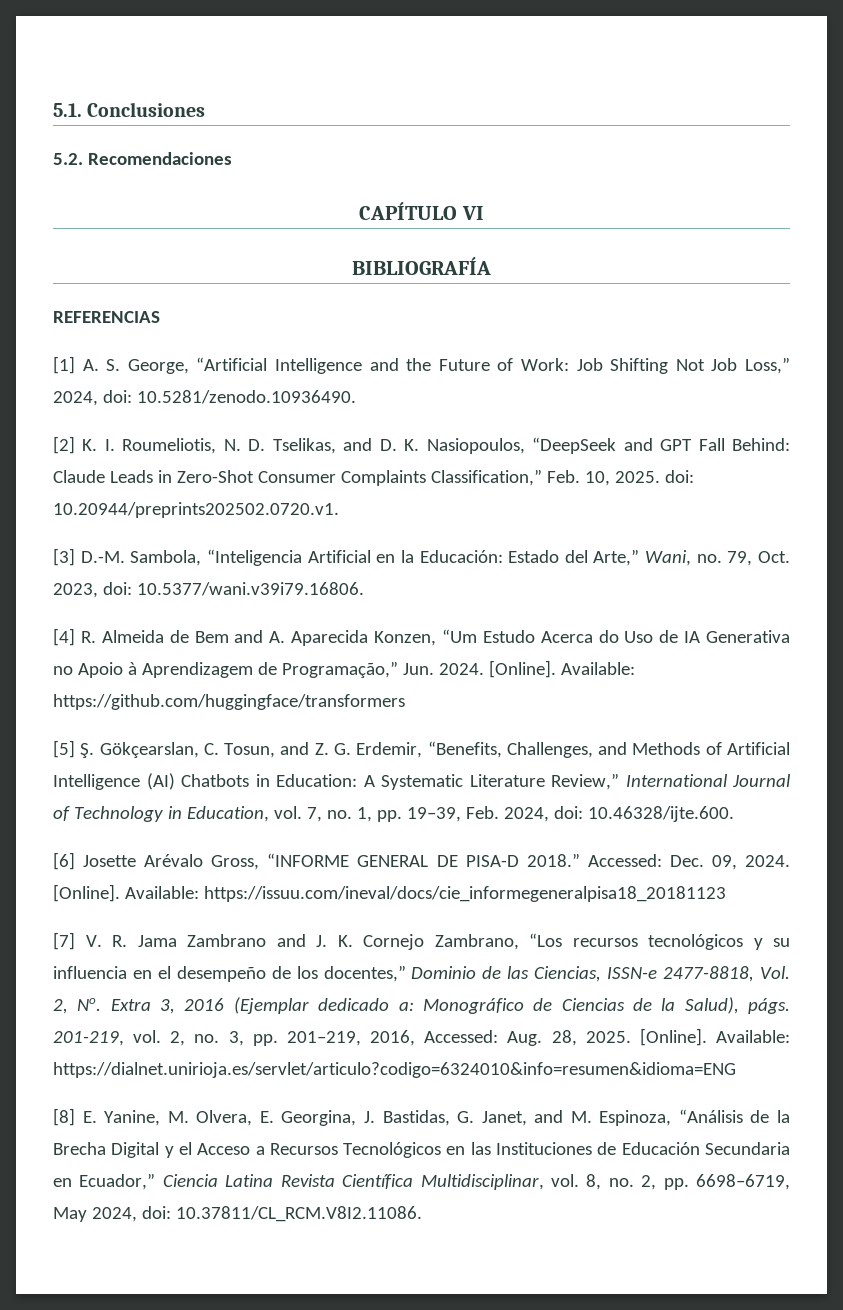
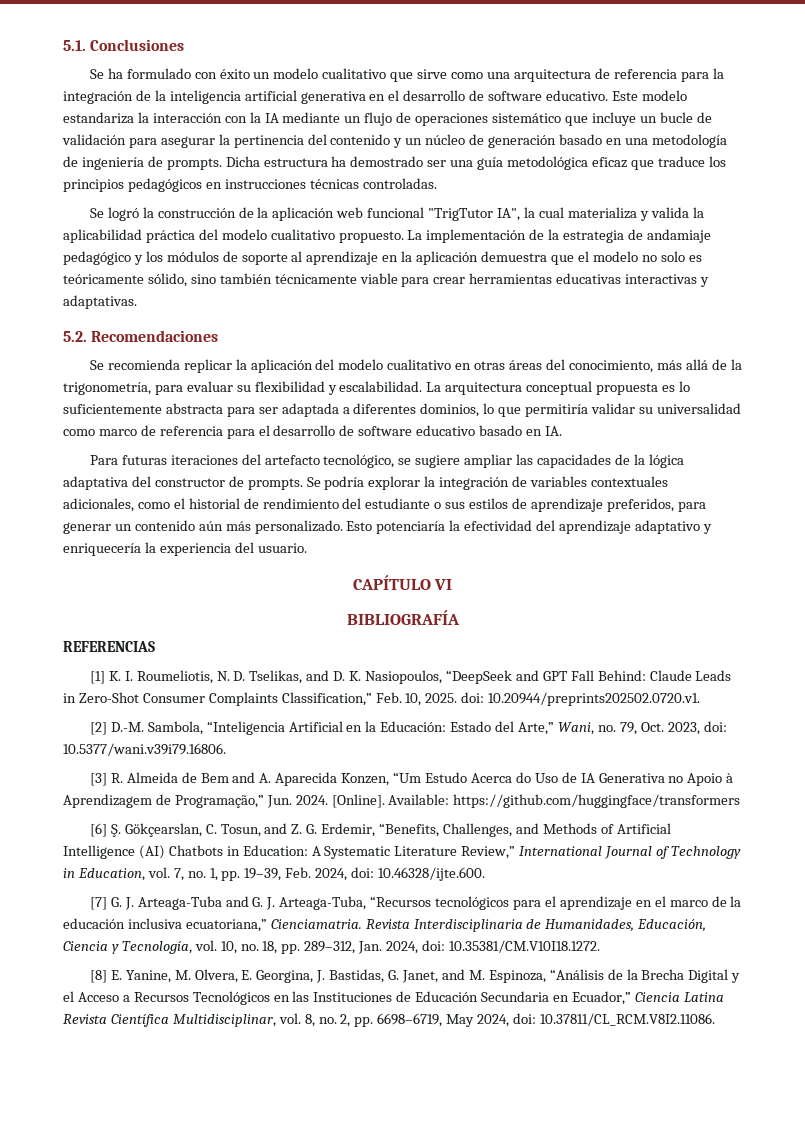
+ Se ha formulado con éxito un modelo cualitativo que sirve como una arquitectura de referencia para la integración de la inteligencia artificial generativa en el desarrollo de software educativo. Este modelo estandariza la interacción con la IA mediante un flujo de operaciones sistemático que incluye un bucle de validación para asegurar la pertinencia del contenido y un núcleo de generación basado en una metodología de ingeniería de prompts. Dicha estructura ha demostrado ser una guía metodológica eficaz que traduce los principios pedagógicos en instrucciones técnicas controladas.
+ Se logró la construcción de la aplicación web funcional "TrigTutor IA", la cual materializa y valida la aplicabilidad práctica del modelo cualitativo propuesto. La implementación de la estrategia de andamiaje pedagógico y los módulos de soporte al aprendizaje en la aplicación demuestra que el modelo no solo es teóricamente sólido, sino también técnicamente viable para crear herramientas educativas interactivas y adaptativas.
  5.2. Recomendaciones
+ Se recomienda replicar la aplicación del modelo cualitativo en otras áreas del conocimiento, más allá de la trigonometría, para evaluar su flexibilidad y escalabilidad. La arquitectura conceptual propuesta es lo suficientemente abstracta para ser adaptada a diferentes dominios, lo que permitiría validar su universalidad como marco de referencia para el desarrollo de software educativo basado en IA.
+ Para futuras iteraciones del artefacto tecnológico, se sugiere ampliar las capacidades de la lógica adaptativa del constructor de prompts. Se podría explorar la integración de variables contextuales adicionales, como el historial de rendimiento del estudiante o sus estilos de aprendizaje preferidos, para generar un contenido aún más personalizado. Esto potenciaría la efectividad del aprendizaje adaptativo y enriquecería la experiencia del usuario.
- [1] A. S. George, “Artificial Intelligence and the Future of Work: Job Shifting Not Job Loss,” 2024, doi: 10.5281/zenodo.10936490.
- [2] K. I. Roumeliotis, N. D. Tselikas, and D. K. Nasiopoulos, “DeepSeek and GPT Fall Behind: Claude Leads in Zero-Shot Consumer Complaints Classification,” Feb. 10, 2025. doi: 10.20944/preprints202502.0720.v1.
+ [1] K. I. Roumeliotis, N. D. Tselikas, and D. K. Nasiopoulos, “DeepSeek and GPT Fall Behind: Claude Leads in Zero-Shot Consumer Complaints Classification,” Feb. 10, 2025. doi: 10.20944/preprints202502.0720.v1.
- [3] D.-M. Sambola, “Inteligencia Artificial en la Educación: Estado del Arte,” Wani, no. 79, Oct. 2023, doi: 10.5377/wani.v39i79.16806.
+ [2] D.-M. Sambola, “Inteligencia Artificial en la Educación: Estado del Arte,” Wani, no. 79, Oct. 2023, doi: 10.5377/wani.v39i79.16806.
- [4] R. Almeida de Bem and A. Aparecida Konzen, “Um Estudo Acerca do Uso de IA Generativa no Apoio à Aprendizagem de Programação,” Jun. 2024.
+ [3] R. Almeida de Bem and A. Aparecida Konzen, “Um Estudo Acerca do Uso de IA Generativa no Apoio à Aprendizagem de Programação,” Jun. 2024.
- [5] Ş. Gökçearslan, C. Tosun, and Z. G. Erdemir, “Benefits, Challenges, and Methods of Artificial Intelligence (AI) Chatbots in Education: A Systematic Literature Review,” International Journal of Technology in Education, vol. 7, no. 1, pp. 19–39, Feb. 2024, doi: 10.46328/ijte.600.
+ [6] Ş. Gökçearslan, C. Tosun, and Z. G. Erdemir, “Benefits, Challenges, and Methods of Artificial Intelligence (AI) Chatbots in Education: A Systematic Literature Review,” International Journal of Technology in Education, vol. 7, no. 1, pp. 19–39, Feb. 2024, doi: 10.46328/ijte.600.
- [6] Josette Arévalo Gross, “INFORME GENERAL DE PISA-D 2018.” Accessed: Dec. 09, 2024. [Online]. Available: https://issuu.com/ineval/docs/cie_informegeneralpisa18_20181123
- [7] V. R. Jama Zambrano and J. K. Cornejo Zambrano, “Los recursos tecnológicos y su influencia en el desempeño de los docentes,” Dominio de las Ciencias, ISSN-e 2477-8818, Vol. 2, No. Extra 3, 2016 (Ejemplar dedicado a: Monográfico de Ciencias de la Salud), págs. 201-219, vol. 2, no. 3, pp. 201–219, 2016, Accessed: Aug. 28, 2025. [Online]. Available: https://dialnet.unirioja.es/servlet/articulo?codigo=6324010&info=resumen&idioma=ENG
+ [7] G. J. Arteaga-Tuba and G. J. Arteaga-Tuba, “Recursos tecnológicos para el aprendizaje en el marco de la educación inclusiva ecuatoriana,” Cienciamatria. Revista Interdisciplinaria de Humanidades, Educación, Ciencia y Tecnología, vol. 10, no. 18, pp. 289–312, Jan. 2024, doi: 10.35381/CM.V10I18.1272.

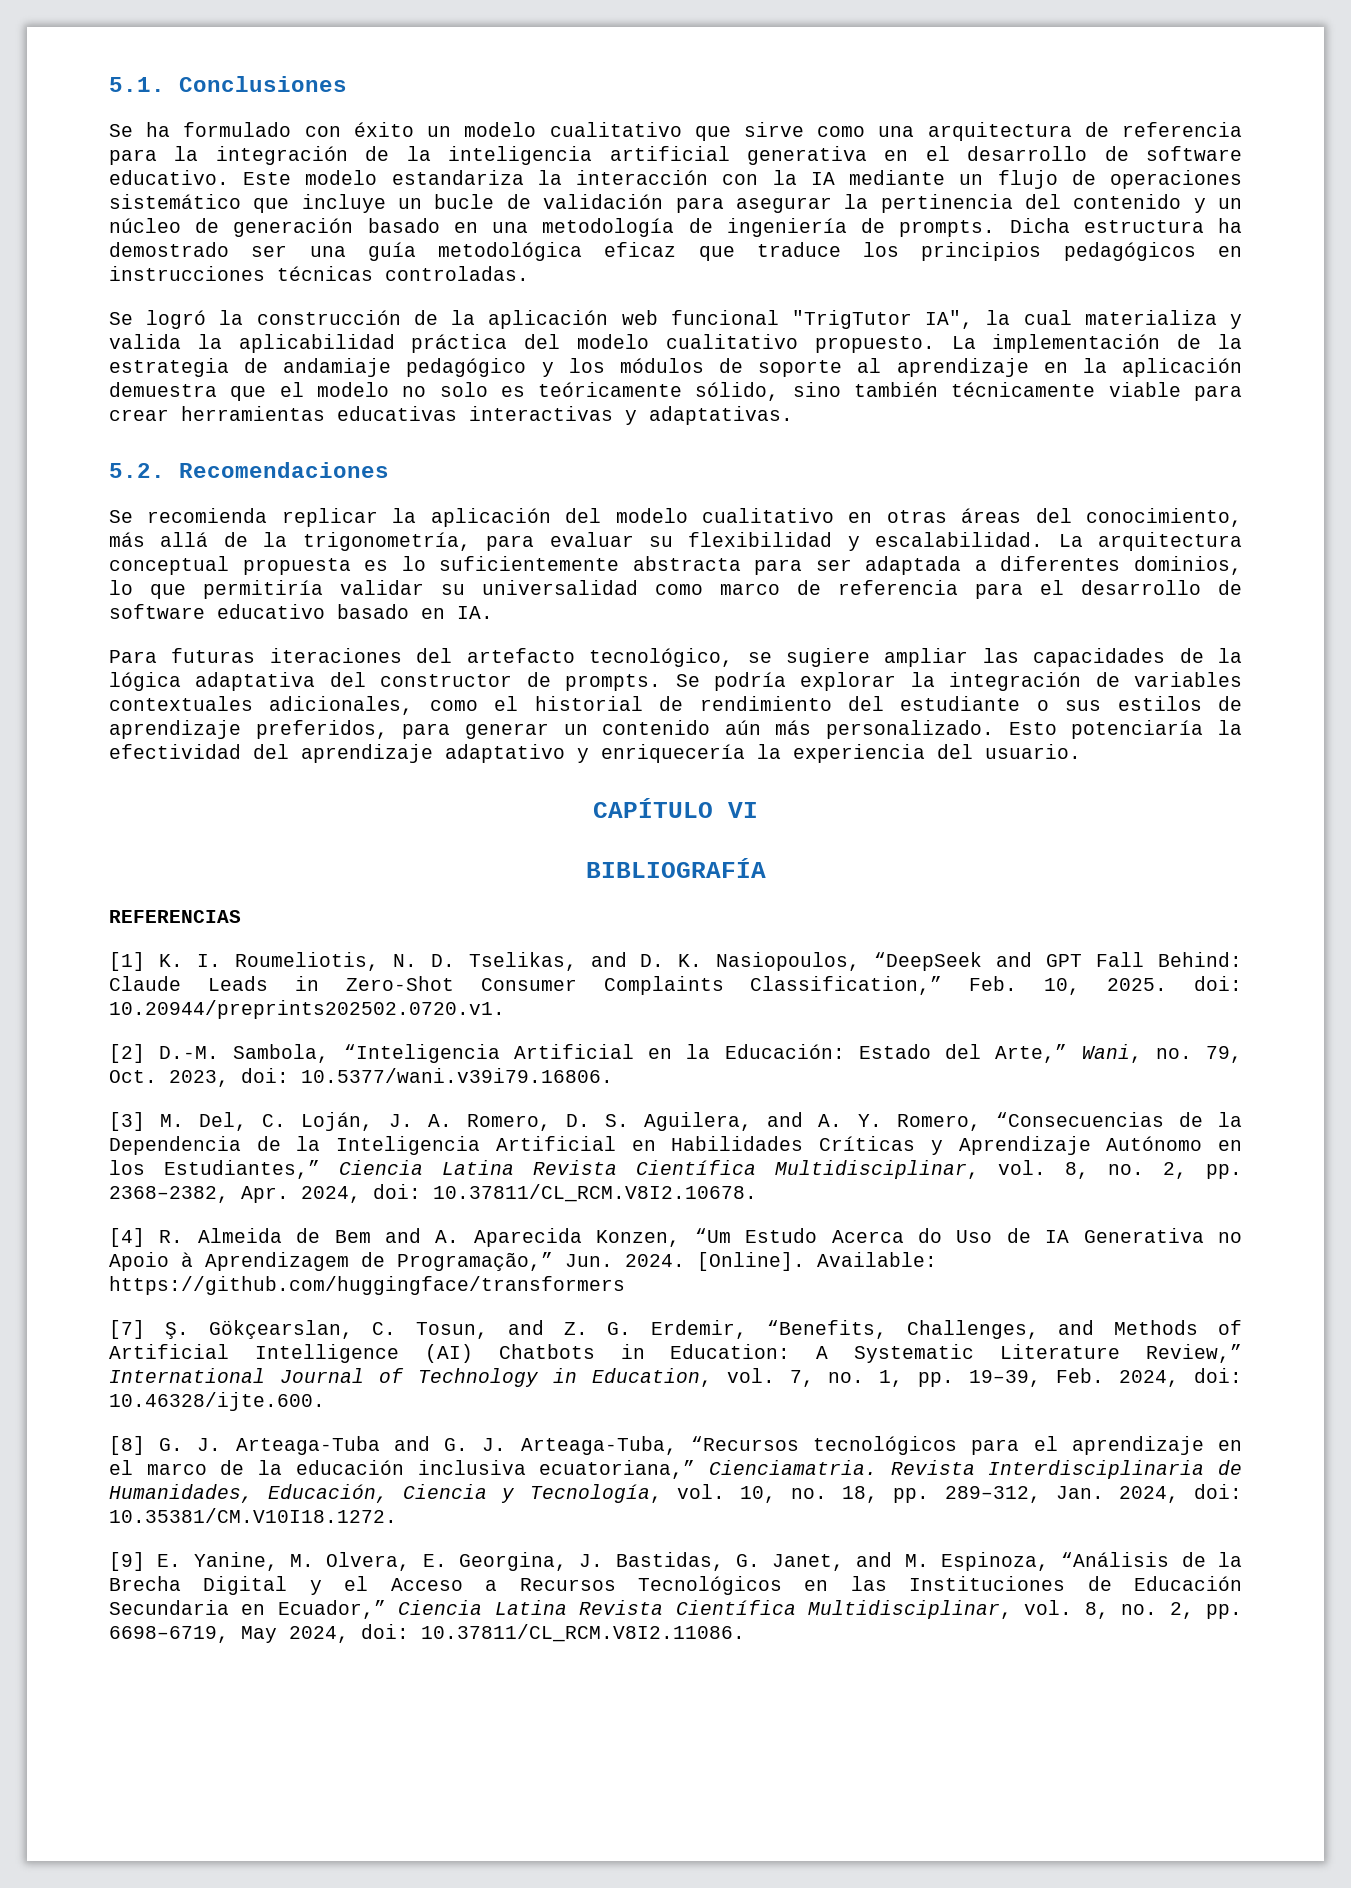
- [3] R. Almeida de Bem and A. Aparecida Konzen, “Um Estudo Acerca do Uso de IA Generativa no Apoio à Aprendizagem de Programação,” Jun. 2024.
+ [3] M. Del, C. Loján, J. A. Romero, D. S. Aguilera, and A. Y. Romero, “Consecuencias de la Dependencia de la Inteligencia Artificial en Habilidades Críticas y Aprendizaje Autónomo en los Estudiantes,” Ciencia Latina Revista Científica Multidisciplinar, vol. 8, no. 2, pp. 2368–2382, Apr. 2024, doi: 10.37811/CL_RCM.V8I2.10678.
+ [4] R. Almeida de Bem and A. Aparecida Konzen, “Um Estudo Acerca do Uso de IA Generativa no Apoio à Aprendizagem de Programação,” Jun. 2024.
- [6] Ş. Gökçearslan, C. Tosun, and Z. G. Erdemir, “Benefits, Challenges, and Methods of Artificial Intelligence (AI) Chatbots in Education: A Systematic Literature Review,” International Journal of Technology in Education, vol. 7, no. 1, pp. 19–39, Feb. 2024, doi: 10.46328/ijte.600.
+ [7] Ş. Gökçearslan, C. Tosun, and Z. G. Erdemir, “Benefits, Challenges, and Methods of Artificial Intelligence (AI) Chatbots in Education: A Systematic Literature Review,” International Journal of Technology in Education, vol. 7, no. 1, pp. 19–39, Feb. 2024, doi: 10.46328/ijte.600.
- [7] G. J. Arteaga-Tuba and G. J. Arteaga-Tuba, “Recursos tecnológicos para el aprendizaje en el marco de la educación inclusiva ecuatoriana,” Cienciamatria.
+ [8] G. J. Arteaga-Tuba and G. J. Arteaga-Tuba, “Recursos tecnológicos para el aprendizaje en el marco de la educación inclusiva ecuatoriana,” Cienciamatria.
- [8] E. Yanine, M. Olvera, E. Georgina, J. Bastidas, G. Janet, and M. Espinoza, “Análisis de la Brecha Digital y el Acceso a Recursos Tecnológicos en las Instituciones de Educación Secundaria en Ecuador,” Ciencia Latina Revista Científica Multidisciplinar, vol. 8, no. 2, pp. 6698–6719, May 2024, doi: 10.37811/CL_RCM.V8I2.11086.
+ [9] E. Yanine, M. Olvera, E. Georgina, J. Bastidas, G. Janet, and M. Espinoza, “Análisis de la Brecha Digital y el Acceso a Recursos Tecnológicos en las Instituciones de Educación Secundaria en Ecuador,” Ciencia Latina Revista Científica Multidisciplinar, vol. 8, no. 2, pp. 6698–6719, May 2024, doi: 10.37811/CL_RCM.V8I2.11086.

